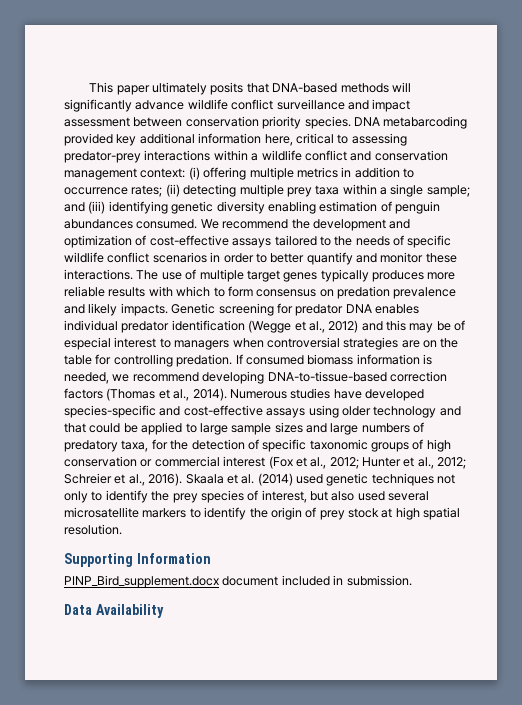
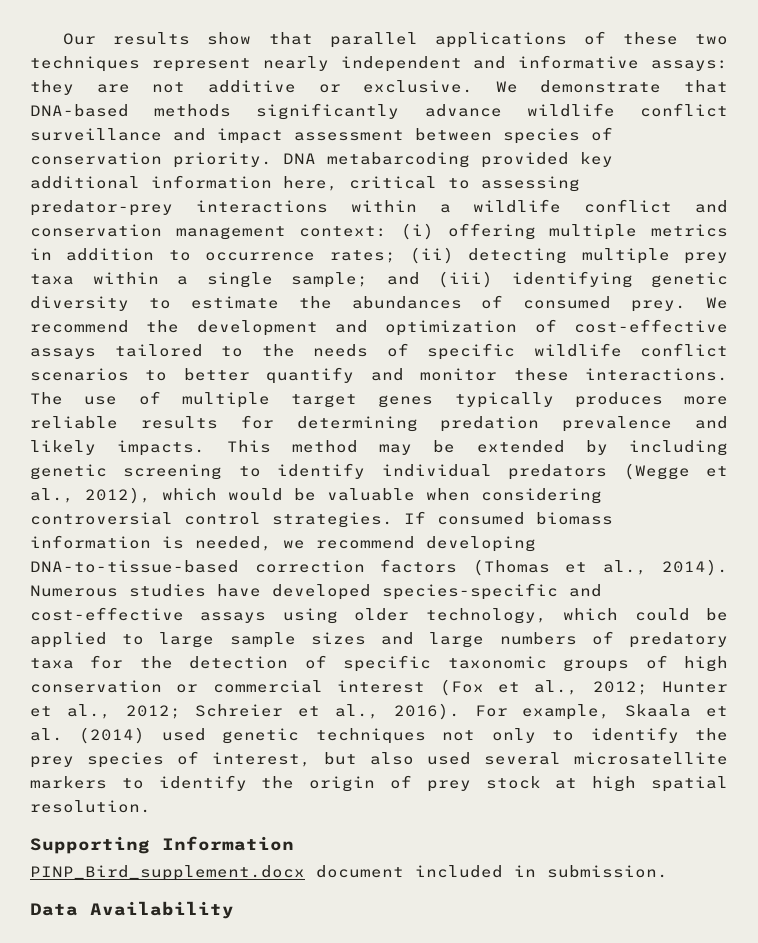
- This paper ultimately posits that DNA-based methods will significantly advance wildlife conflict surveillance and impact assessment between conservation priority species.
+ Our results show that parallel applications of these two techniques represent nearly independent and informative assays: they are not additive or exclusive. We demonstrate that DNA-based methods significantly advance wildlife conflict surveillance and impact assessment between species of conservation priority.
- DNA metabarcoding provided key additional information here, critical to assessing predator-prey interactions within a wildlife conflict and conservation management context: (i) offering multiple metrics in addition to occurrence rates; (ii) detecting multiple prey taxa within a single sample; and (iii) identifying genetic diversity enabling estimation of penguin abundances consumed.
+ DNA metabarcoding provided key additional information here, critical to assessing predator-prey interactions within a wildlife conflict and conservation management context: (i) offering multiple metrics in addition to occurrence rates; (ii) detecting multiple prey taxa within a single sample; and (iii) identifying genetic diversity to estimate the abundances of consumed prey.
- We recommend the development and optimization of cost-effective assays tailored to the needs of specific wildlife conflict scenarios in order to better quantify and monitor these interactions.
+ We recommend the development and optimization of cost-effective assays tailored to the needs of specific wildlife conflict scenarios to better quantify and monitor these interactions.
- The use of multiple target genes typically produces more reliable results with which to form consensus on predation prevalence and likely impacts.
+ The use of multiple target genes typically produces more reliable results for determining predation prevalence and likely impacts.
- Genetic screening for predator DNA enables individual predator identification (Wegge et al., 2012) and this may be of especial interest to managers when controversial strategies are on the table for controlling predation.
+ This method may be extended by including genetic screening to identify individual predators (Wegge et al., 2012), which would be valuable when considering controversial control strategies.
- Numerous studies have developed species-specific and cost-effective assays using older technology and that could be applied to large sample sizes and large numbers of predatory taxa, for the detection of specific taxonomic groups of high conservation or commercial interest (Fox et al., 2012; Hunter et al., 2012; Schreier et al., 2016).
+ Numerous studies have developed species-specific and cost-effective assays using older technology, which could be applied to large sample sizes and large numbers of predatory taxa for the detection of specific taxonomic groups of high conservation or commercial interest (Fox et al., 2012; Hunter et al., 2012; Schreier et al., 2016).
- Skaala et al. (2014) used genetic techniques not only to identify the prey species of interest, but also used several microsatellite markers to identify the origin of prey stock at high spatial resolution.
+ For example, Skaala et al. (2014) used genetic techniques not only to identify the prey species of interest, but also used several microsatellite markers to identify the origin of prey stock at high spatial resolution.

